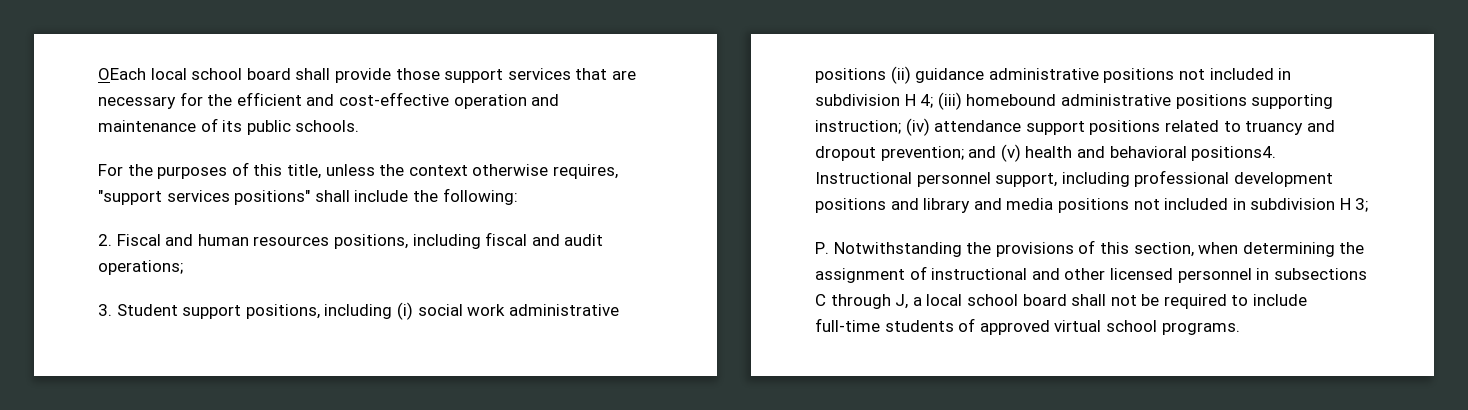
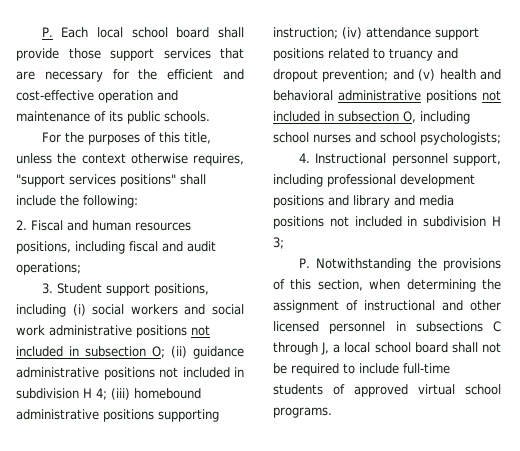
- OEach local school board shall provide those support services that are necessary for the efficient and cost-effective operation and maintenance of its public schools.
+ P. Each local school board shall provide those support services that are necessary for the efficient and cost-effective operation and maintenance of its public schools.
- 3. Student support positions, including (i) social work administrative positions (ii) guidance administrative positions not included in subdivision H 4; (iii) homebound administrative positions supporting instruction; (iv) attendance support positions related to truancy and dropout prevention; and (v) health and behavioral positions4. Instructional personnel support, including professional development positions and library and media positions not included in subdivision H 3;
+ 3. Student support positions, including (i) social workers and social work administrative positions not included in subsection O; (ii) guidance administrative positions not included in subdivision H 4; (iii) homebound administrative positions supporting instruction; (iv) attendance support positions related to truancy and dropout prevention; and (v) health and behavioral administrative positions not included in subsection O, including school nurses and school psychologists;
+ 4. Instructional personnel support, including professional development positions and library and media positions not included in subdivision H 3;

